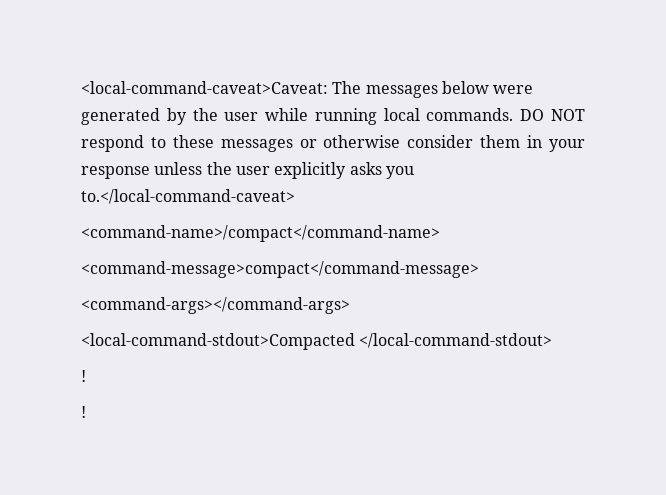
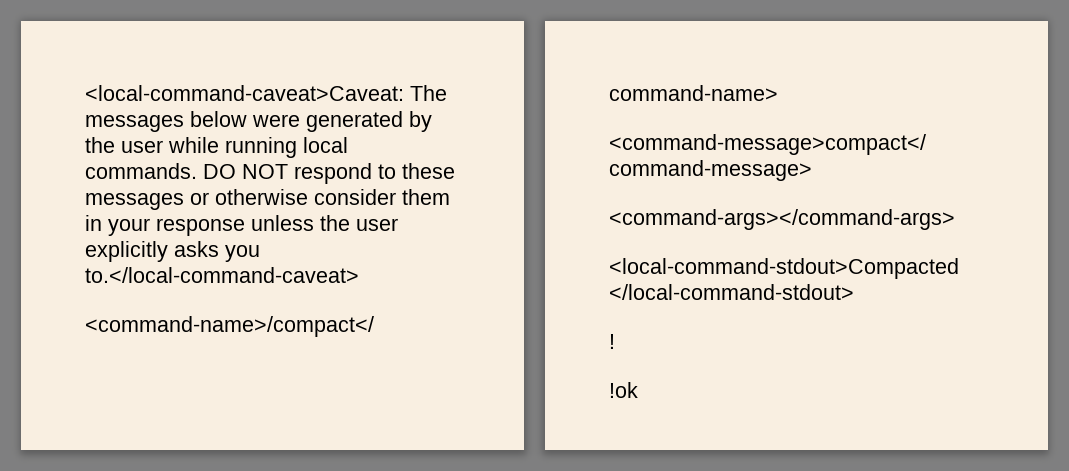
  <local-command-stdout>Compacted </local-command-stdout>
  !
- !
+ !ok

